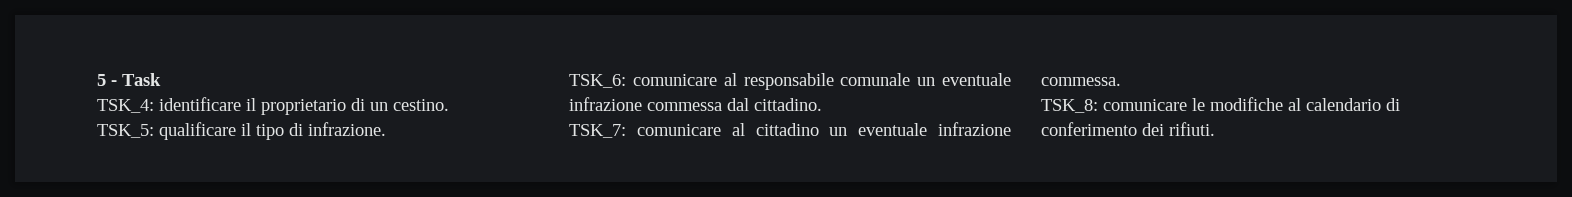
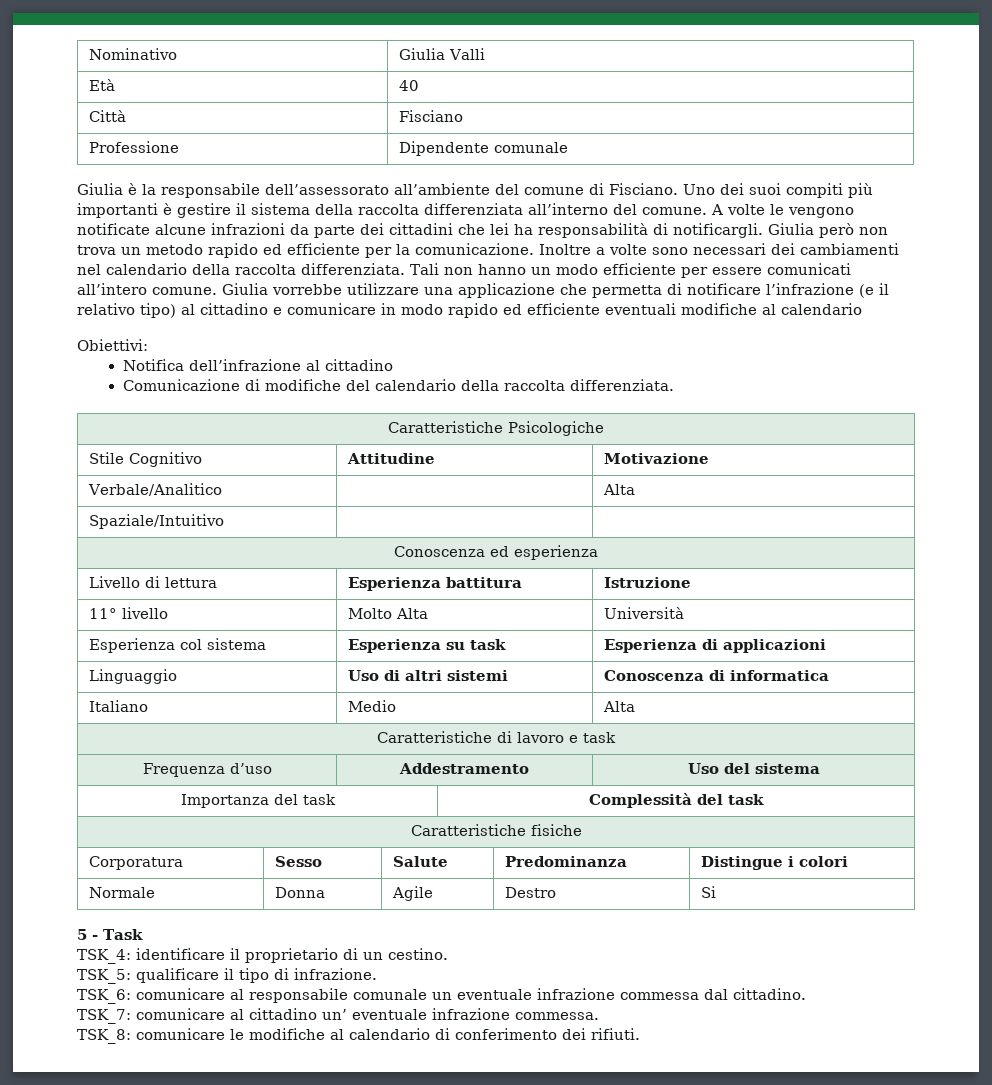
+ Nominativo | Giulia Valli
+ Età | 40
+ Città | Fisciano
+ Professione | Dipendente comunale
+ Giulia è la responsabile dell’assessorato all’ambiente del comune di Fisciano. Uno dei suoi compiti più importanti è gestire il sistema della raccolta differenziata all’interno del comune. A volte le vengono notificate alcune infrazioni da parte dei cittadini che lei ha responsabilità di notificargli. Giulia però non trova un metodo rapido ed efficiente per la comunicazione. Inoltre a volte sono necessari dei cambiamenti nel calendario della raccolta differenziata. Tali non hanno un modo efficiente per essere comunicati all’intero comune. Giulia vorrebbe utilizzare una applicazione che permetta di notificare l’infrazione (e il relativo tipo) al cittadino e comunicare in modo rapido ed efficiente eventuali modifiche al calendario
+ Obiettivi:
+ Notifica dell’infrazione al cittadino
+ Comunicazione di modifiche del calendario della raccolta differenziata.
+ Caratteristiche Psicologiche
+ Stile Cognitivo | Attitudine | Motivazione
+ Verbale/Analitico | | Alta
+ Spaziale/Intuitivo | |
+ Conoscenza ed esperienza
+ Livello di lettura | Esperienza battitura | Istruzione
+ 11° livello | Molto Alta | Università
+ Esperienza col sistema | Esperienza su task | Esperienza di applicazioni
+ Linguaggio | Uso di altri sistemi | Conoscenza di informatica
+ Italiano | Medio | Alta
+ Caratteristiche di lavoro e task
+ Frequenza d’uso | Addestramento | Uso del sistema
+ Importanza del task | Complessità del task
+ Caratteristiche fisiche
+ Corporatura | Sesso | Salute | Predominanza | Distingue i colori
+ Normale | Donna | Agile | Destro | Si
- TSK_7: comunicare al cittadino un eventuale infrazione commessa.
+ TSK_7: comunicare al cittadino un’ eventuale infrazione commessa.

